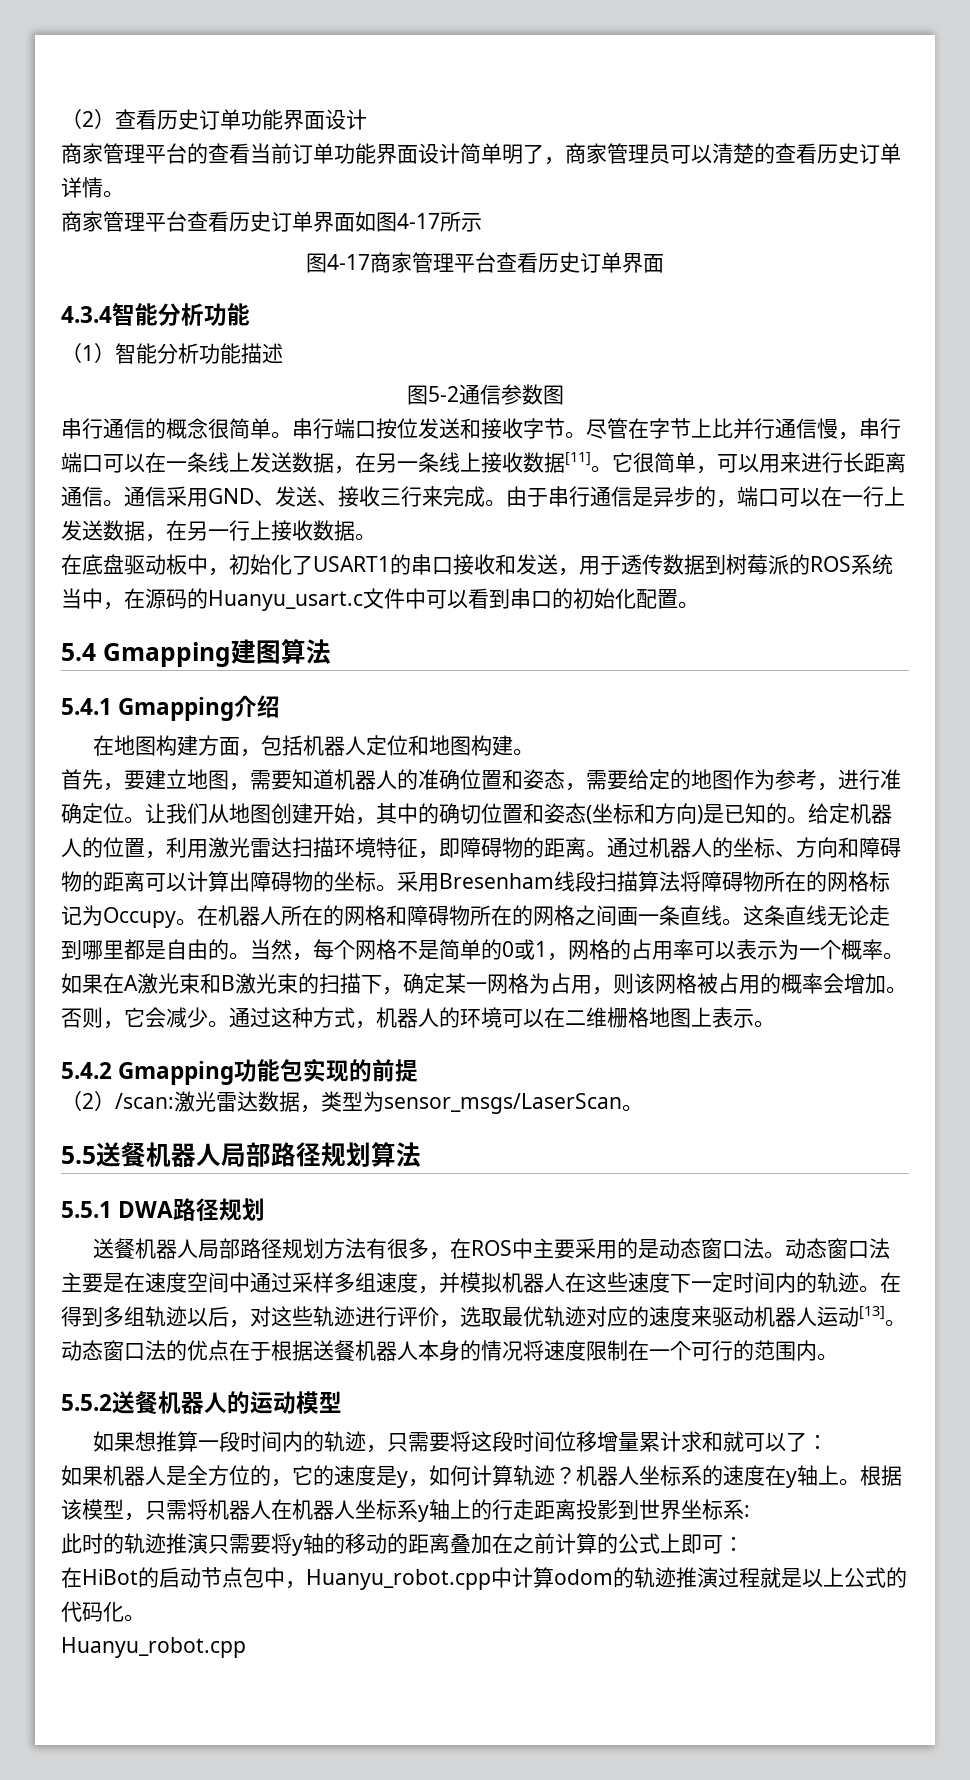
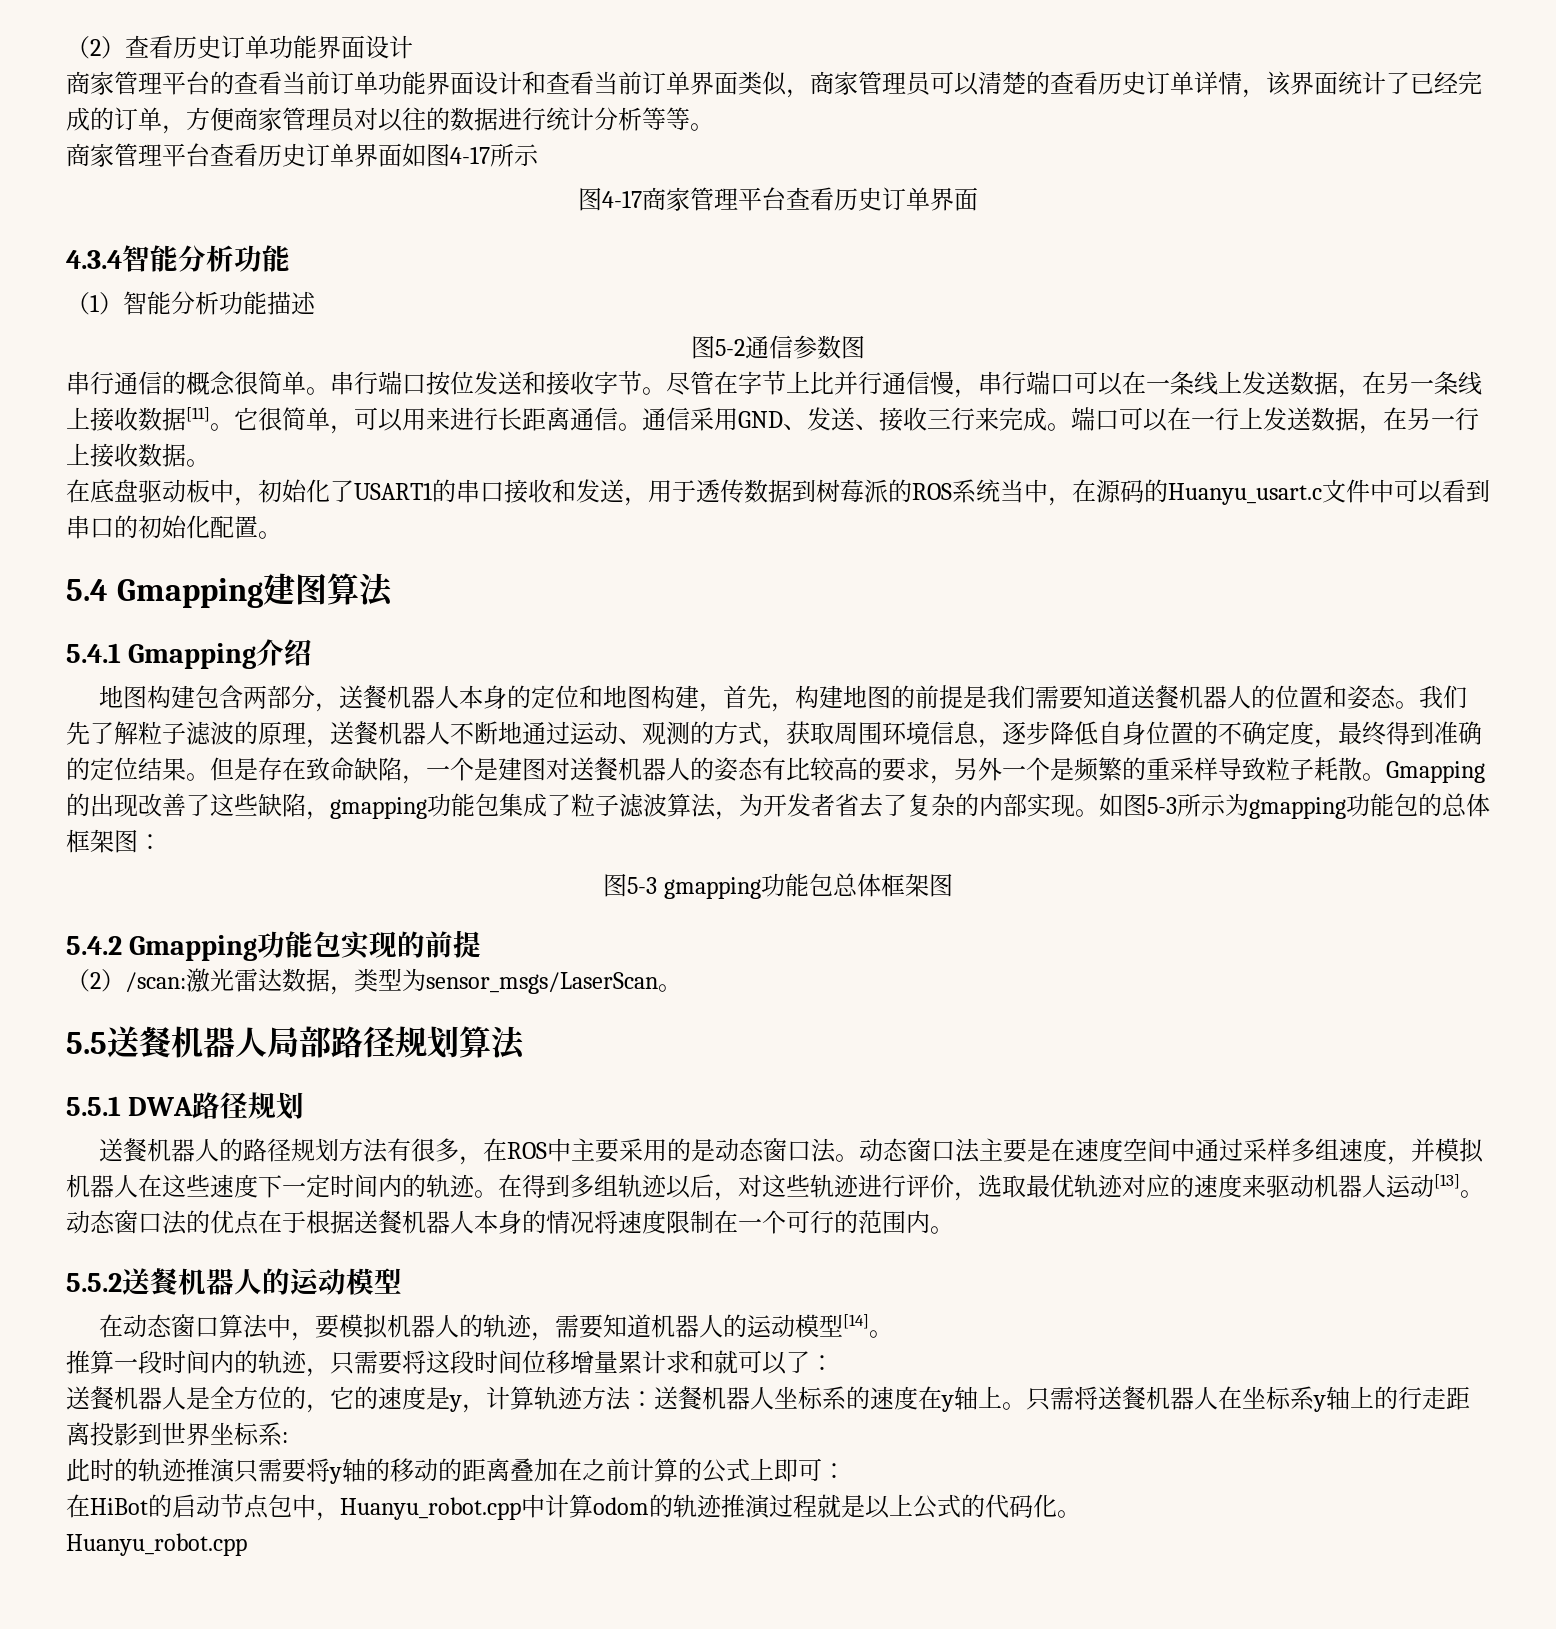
- 商家管理平台的查看当前订单功能界面设计简单明了，商家管理员可以清楚的查看历史订单详情。
+ 商家管理平台的查看当前订单功能界面设计和查看当前订单界面类似，商家管理员可以清楚的查看历史订单详情，该界面统计了已经完成的订单，方便商家管理员对以往的数据进行统计分析等等。
- 由于串行通信是异步的，端口可以在一行上发送数据，在另一行上接收数据。
+ 端口可以在一行上发送数据，在另一行上接收数据。
- 在地图构建方面，包括机器人定位和地图构建。
- 首先，要建立地图，需要知道机器人的准确位置和姿态，需要给定的地图作为参考，进行准确定位。让我们从地图创建开始，其中的确切位置和姿态(坐标和方向)是已知的。给定机器人的位置，利用激光雷达扫描环境特征，即障碍物的距离。通过机器人的坐标、方向和障碍物的距离可以计算出障碍物的坐标。采用Bresenham线段扫描算法将障碍物所在的网格标记为Occupy。在机器人所在的网格和障碍物所在的网格之间画一条直线。这条直线无论走到哪里都是自由的。当然，每个网格不是简单的0或1，网格的占用率可以表示为一个概率。如果在A激光束和B激光束的扫描下，确定某一网格为占用，则该网格被占用的概率会增加。否则，它会减少。通过这种方式，机器人的环境可以在二维栅格地图上表示。
+ 地图构建包含两部分，送餐机器人本身的定位和地图构建，首先，构建地图的前提是我们需要知道送餐机器人的位置和姿态。我们先了解粒子滤波的原理，送餐机器人不断地通过运动、观测的方式，获取周围环境信息，逐步降低自身位置的不确定度，最终得到准确的定位结果。但是存在致命缺陷，一个是建图对送餐机器人的姿态有比较高的要求，另外一个是频繁的重采样导致粒子耗散。Gmapping的出现改善了这些缺陷，gmapping功能包集成了粒子滤波算法，为开发者省去了复杂的内部实现。如图5-3所示为gmapping功能包的总体框架图：
+ 图5-3 gmapping功能包总体框架图
- 送餐机器人局部路径规划方法有很多，在ROS中主要采用的是动态窗口法。
+ 送餐机器人的路径规划方法有很多，在ROS中主要采用的是动态窗口法。
- 如果想推算一段时间内的轨迹，只需要将这段时间位移增量累计求和就可以了：
+ 在动态窗口算法中，要模拟机器人的轨迹，需要知道机器人的运动模型[14]。
+ 推算一段时间内的轨迹，只需要将这段时间位移增量累计求和就可以了：
- 如果机器人是全方位的，它的速度是y，如何计算轨迹？机器人坐标系的速度在y轴上。
+ 送餐机器人是全方位的，它的速度是y，计算轨迹方法：送餐机器人坐标系的速度在y轴上。
- 根据该模型，只需将机器人在机器人坐标系y轴上的行走距离投影到世界坐标系:
+ 只需将送餐机器人在坐标系y轴上的行走距离投影到世界坐标系:

